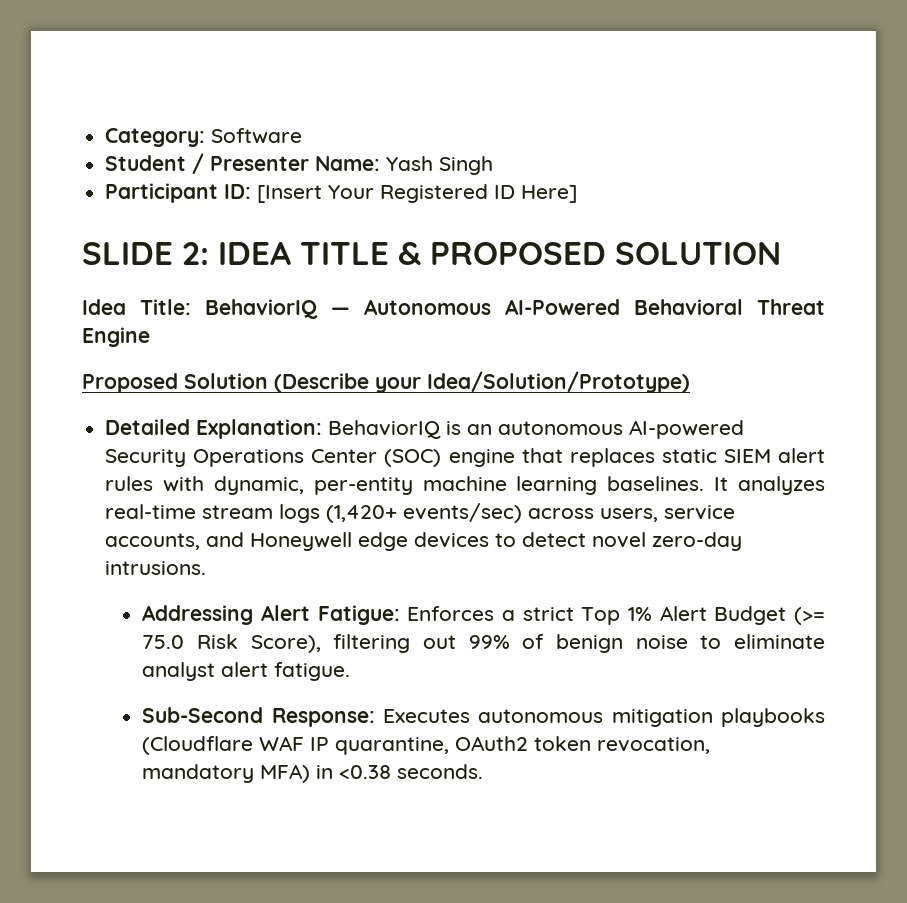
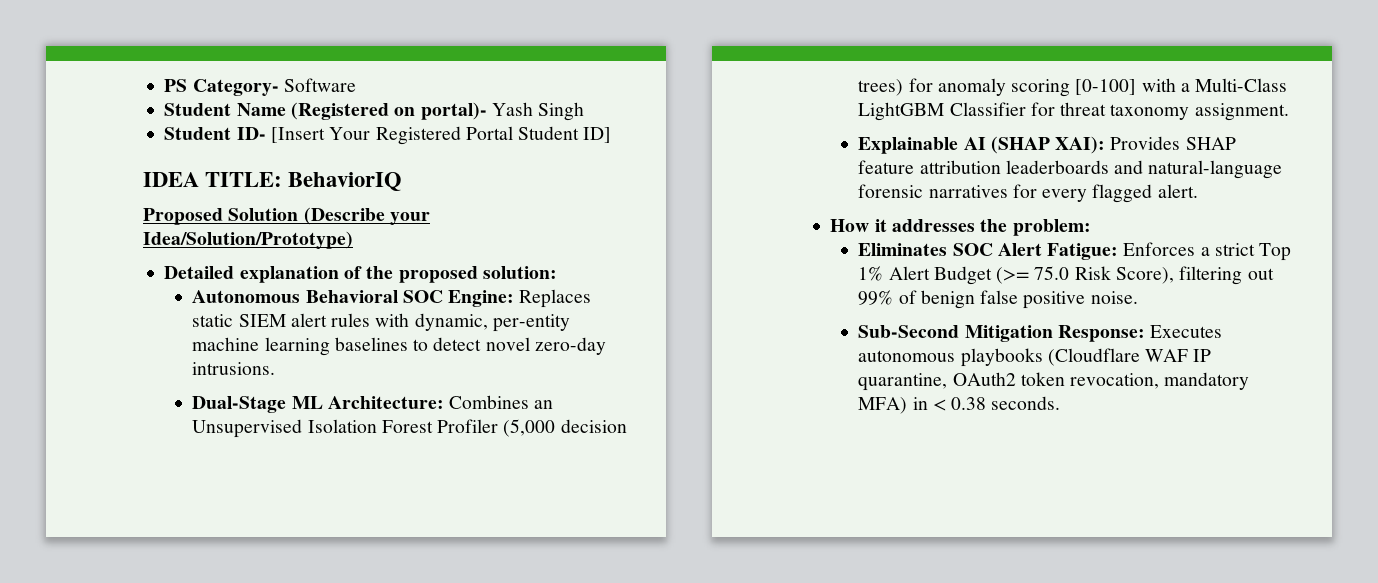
- Category: Software
+ PS Category- Software
- Student / Presenter Name: Yash Singh
+ Student Name (Registered on portal)- Yash Singh
- Participant ID: [Insert Your Registered ID Here]
- SLIDE 2: IDEA TITLE & PROPOSED SOLUTION
- Idea Title: BehaviorIQ — Autonomous AI-Powered Behavioral Threat Engine
+ Student ID- [Insert Your Registered Portal Student ID]
+ IDEA TITLE: BehaviorIQ
- Detailed Explanation: BehaviorIQ is an autonomous AI-powered Security Operations Center (SOC) engine that replaces static SIEM alert rules with dynamic, per-entity machine learning baselines. It analyzes real-time stream logs (1,420+ events/sec) across users, service accounts, and Honeywell edge devices to detect novel zero-day intrusions.
+ Detailed explanation of the proposed solution:
+ Autonomous Behavioral SOC Engine: Replaces static SIEM alert rules with dynamic, per-entity machine learning baselines to detect novel zero-day intrusions.
- Addressing Alert Fatigue: Enforces a strict Top 1% Alert Budget (>= 75.0 Risk Score), filtering out 99% of benign noise to eliminate analyst alert fatigue.
+ Dual-Stage ML Architecture: Combines an Unsupervised Isolation Forest Profiler (5,000 decision trees) for anomaly scoring [0-100] with a Multi-Class LightGBM Classifier for threat taxonomy assignment.
+ Explainable AI (SHAP XAI): Provides SHAP feature attribution leaderboards and natural-language forensic narratives for every flagged alert.
+ How it addresses the problem:
+ Eliminates SOC Alert Fatigue: Enforces a strict Top 1% Alert Budget (>= 75.0 Risk Score), filtering out 99% of benign false positive noise.
- Sub-Second Response: Executes autonomous mitigation playbooks (Cloudflare WAF IP quarantine, OAuth2 token revocation, mandatory MFA) in <0.38 seconds.
+ Sub-Second Mitigation Response: Executes autonomous playbooks (Cloudflare WAF IP quarantine, OAuth2 token revocation, mandatory MFA) in < 0.38 seconds.

